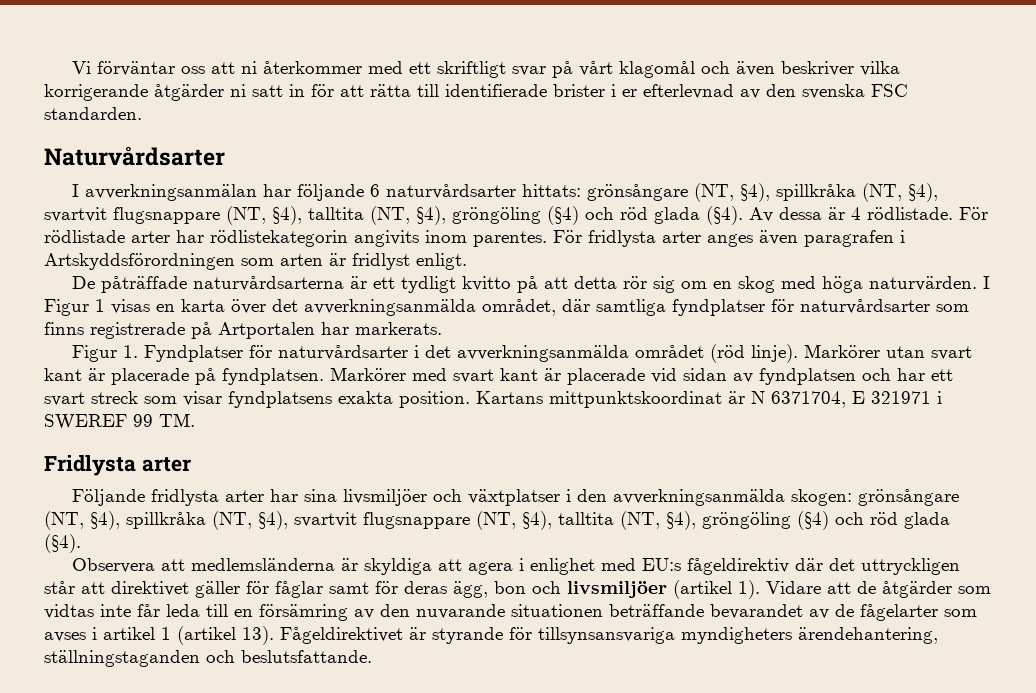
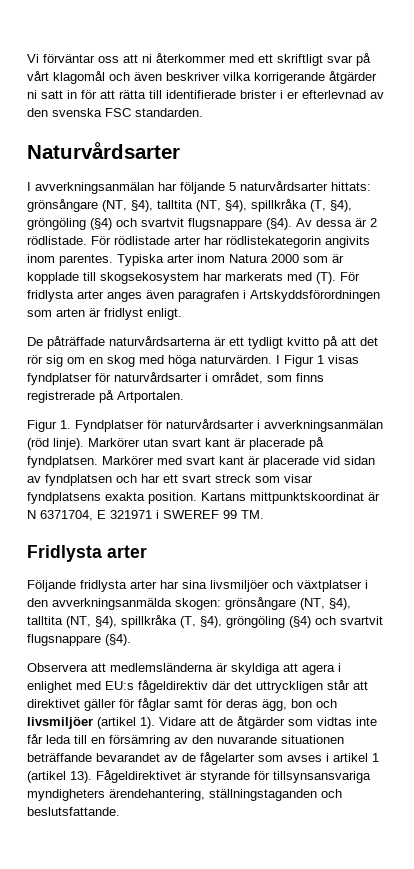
- I avverkningsanmälan har följande 6 naturvårdsarter hittats: grönsångare (NT, §4), spillkråka (NT, §4), svartvit flugsnappare (NT, §4), talltita (NT, §4), gröngöling (§4) och röd glada (§4).
+ I avverkningsanmälan har följande 5 naturvårdsarter hittats: grönsångare (NT, §4), talltita (NT, §4), spillkråka (T, §4), gröngöling (§4) och svartvit flugsnappare (§4).
- Av dessa är 4 rödlistade.
+ Av dessa är 2 rödlistade.
- För fridlysta arter anges även paragrafen i Artskyddsförordningen som arten är fridlyst enligt.
+ Typiska arter inom Natura 2000 som är kopplade till skogsekosystem har markerats med (T). För fridlysta arter anges även paragrafen i Artskyddsförordningen som arten är fridlyst enligt.
- De påträffade naturvårdsarterna är ett tydligt kvitto på att detta rör sig om en skog med höga naturvärden.
+ De påträffade naturvårdsarterna är ett tydligt kvitto på att det rör sig om en skog med höga naturvärden.
- I Figur 1 visas en karta över det avverkningsanmälda området, där samtliga fyndplatser för naturvårdsarter som finns registrerade på Artportalen har markerats.
+ I Figur 1 visas fyndplatser för naturvårdsarter i området, som finns registrerade på Artportalen.
- Figur 1. Fyndplatser för naturvårdsarter i det avverkningsanmälda området (röd linje).
+ Figur 1. Fyndplatser för naturvårdsarter i avverkningsanmälan (röd linje).
- Följande fridlysta arter har sina livsmiljöer och växtplatser i den avverkningsanmälda skogen: grönsångare (NT, §4), spillkråka (NT, §4), svartvit flugsnappare (NT, §4), talltita (NT, §4), gröngöling (§4) och röd glada (§4).
+ Följande fridlysta arter har sina livsmiljöer och växtplatser i den avverkningsanmälda skogen: grönsångare (NT, §4), talltita (NT, §4), spillkråka (T, §4), gröngöling (§4) och svartvit flugsnappare (§4).

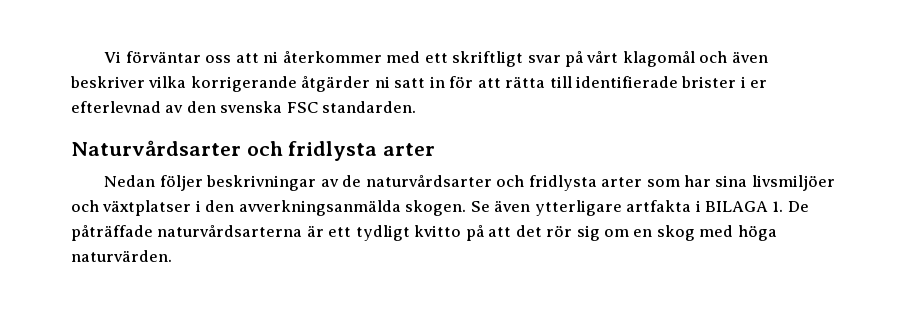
- Naturvårdsarter
- I avverkningsanmälan har följande 5 naturvårdsarter hittats: grönsångare (NT, §4), talltita (NT, §4), spillkråka (T, §4), gröngöling (§4) och svartvit flugsnappare (§4). Av dessa är 2 rödlistade. För rödlistade arter har rödlistekategorin angivits inom parentes. Typiska arter inom Natura 2000 som är kopplade till skogsekosystem har markerats med (T). För fridlysta arter anges även paragrafen i Artskyddsförordningen som arten är fridlyst enligt.
- De påträffade naturvårdsarterna är ett tydligt kvitto på att det rör sig om en skog med höga naturvärden. I Figur 1 visas fyndplatser för naturvårdsarter i området, som finns registrerade på Artportalen.
- Figur 1. Fyndplatser för naturvårdsarter i avverkningsanmälan (röd linje). Markörer utan svart kant är placerade på fyndplatsen. Markörer med svart kant är placerade vid sidan av fyndplatsen och har ett svart streck som visar fyndplatsens exakta position. Kartans mittpunktskoordinat är N 6371704, E 321971 i SWEREF 99 TM.
- Fridlysta arter
- Följande fridlysta arter har sina livsmiljöer och växtplatser i den avverkningsanmälda skogen: grönsångare (NT, §4), talltita (NT, §4), spillkråka (T, §4), gröngöling (§4) och svartvit flugsnappare (§4).
- Observera att medlemsländerna är skyldiga att agera i enlighet med EU:s fågeldirektiv där det uttryckligen står att direktivet gäller för fåglar samt för deras ägg, bon och livsmiljöer (artikel 1). Vidare att de åtgärder som vidtas inte får leda till en försämring av den nuvarande situationen beträffande bevarandet av de fågelarter som avses i artikel 1 (artikel 13). Fågeldirektivet är styrande för tillsynsansvariga myndigheters ärendehantering, ställningstaganden och beslutsfattande.
+ Naturvårdsarter och fridlysta arter
+ Nedan följer beskrivningar av de naturvårdsarter och fridlysta arter som har sina livsmiljöer och växtplatser i den avverkningsanmälda skogen. Se även ytterligare artfakta i BILAGA 1. De påträffade naturvårdsarterna är ett tydligt kvitto på att det rör sig om en skog med höga naturvärden.

